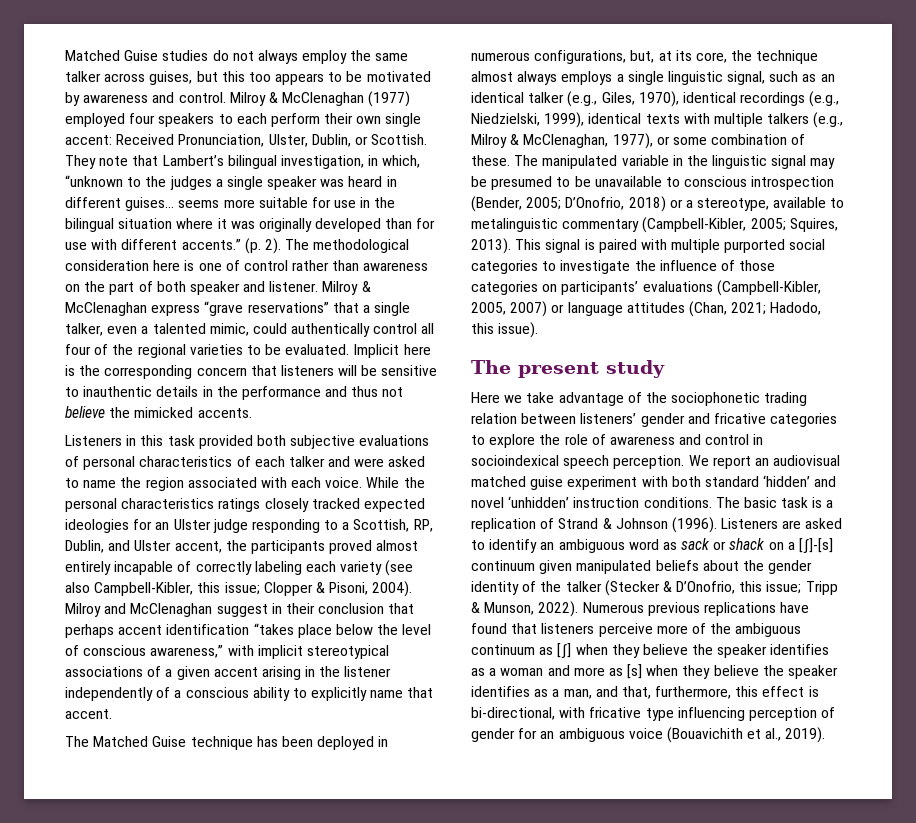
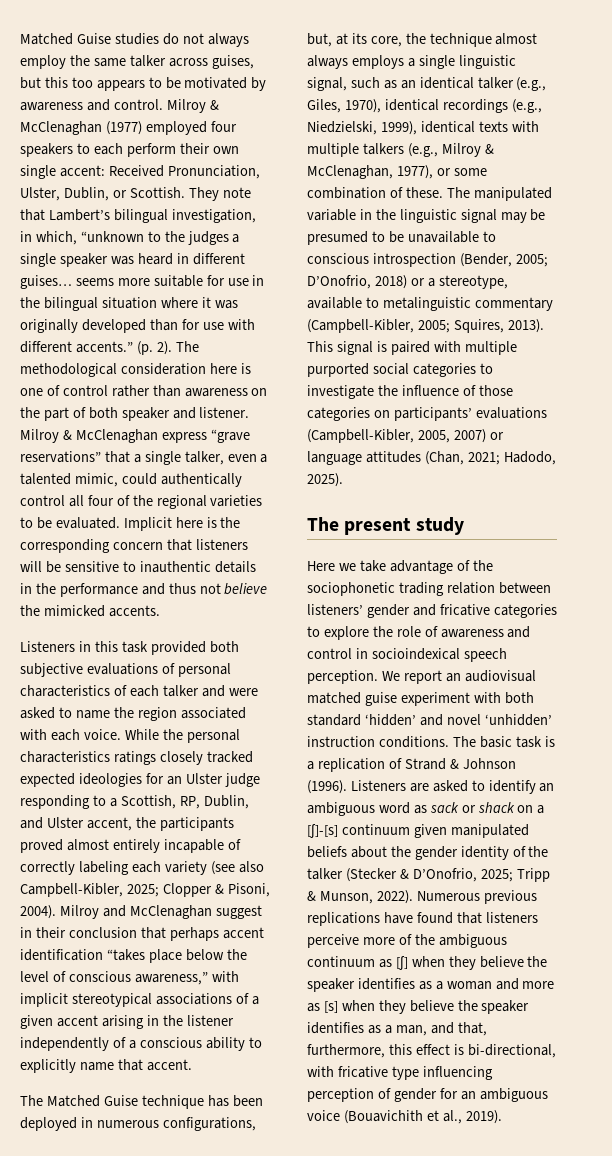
- While the personal characteristics ratings closely tracked expected ideologies for an Ulster judge responding to a Scottish, RP, Dublin, and Ulster accent, the participants proved almost entirely incapable of correctly labeling each variety (see also Campbell-Kibler, this issue; Clopper & Pisoni, 2004).
+ While the personal characteristics ratings closely tracked expected ideologies for an Ulster judge responding to a Scottish, RP, Dublin, and Ulster accent, the participants proved almost entirely incapable of correctly labeling each variety (see also Campbell-Kibler, 2025; Clopper & Pisoni, 2004).
- This signal is paired with multiple purported social categories to investigate the influence of those categories on participants’ evaluations (Campbell-Kibler, 2005, 2007) or language attitudes (Chan, 2021; Hadodo, this issue).
+ This signal is paired with multiple purported social categories to investigate the influence of those categories on participants’ evaluations (Campbell-Kibler, 2005, 2007) or language attitudes (Chan, 2021; Hadodo, 2025).
- Listeners are asked to identify an ambiguous word as sack or shack on a [ʃ]-[s] continuum given manipulated beliefs about the gender identity of the talker (Stecker & D’Onofrio, this issue; Tripp & Munson, 2022).
+ Listeners are asked to identify an ambiguous word as sack or shack on a [ʃ]-[s] continuum given manipulated beliefs about the gender identity of the talker (Stecker & D’Onofrio, 2025; Tripp & Munson, 2022).

